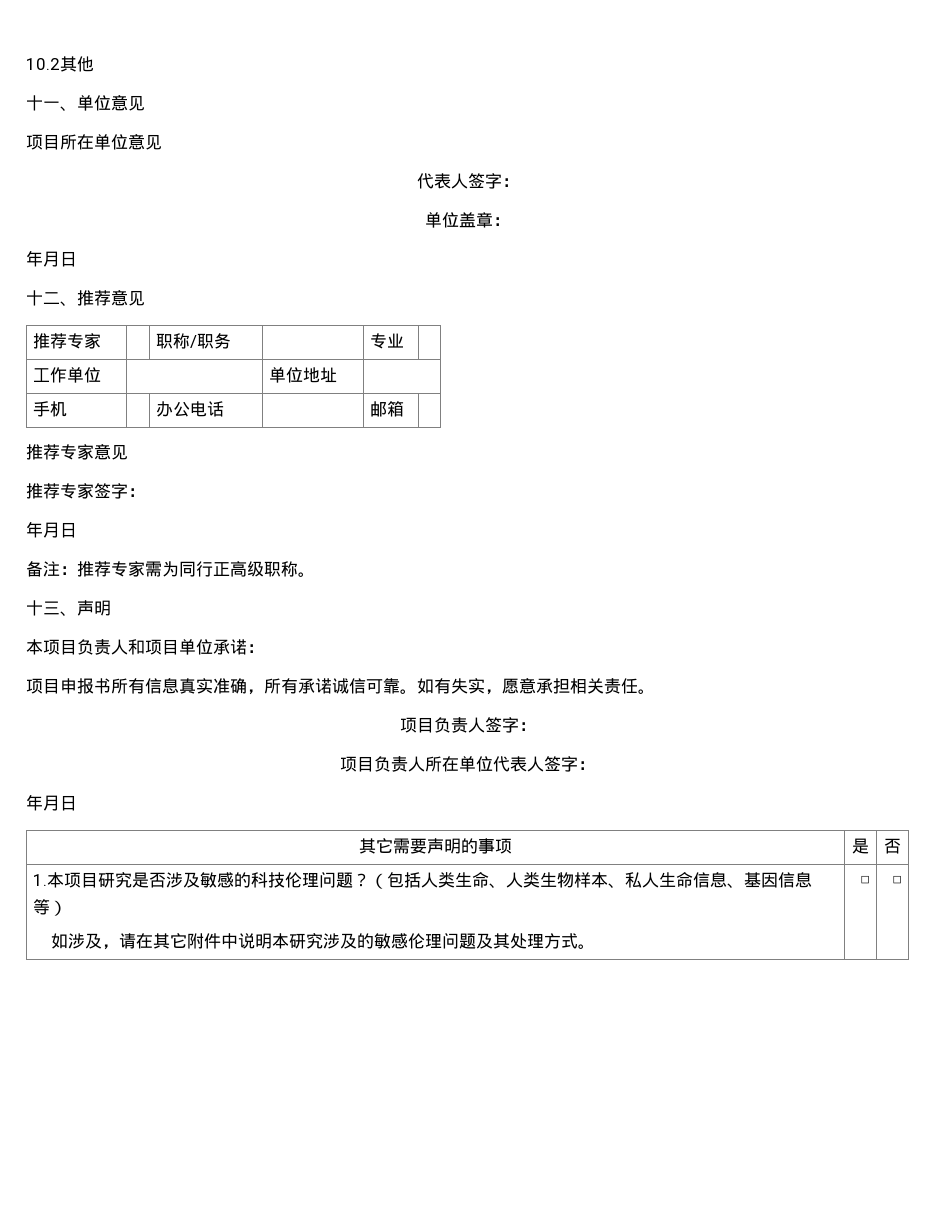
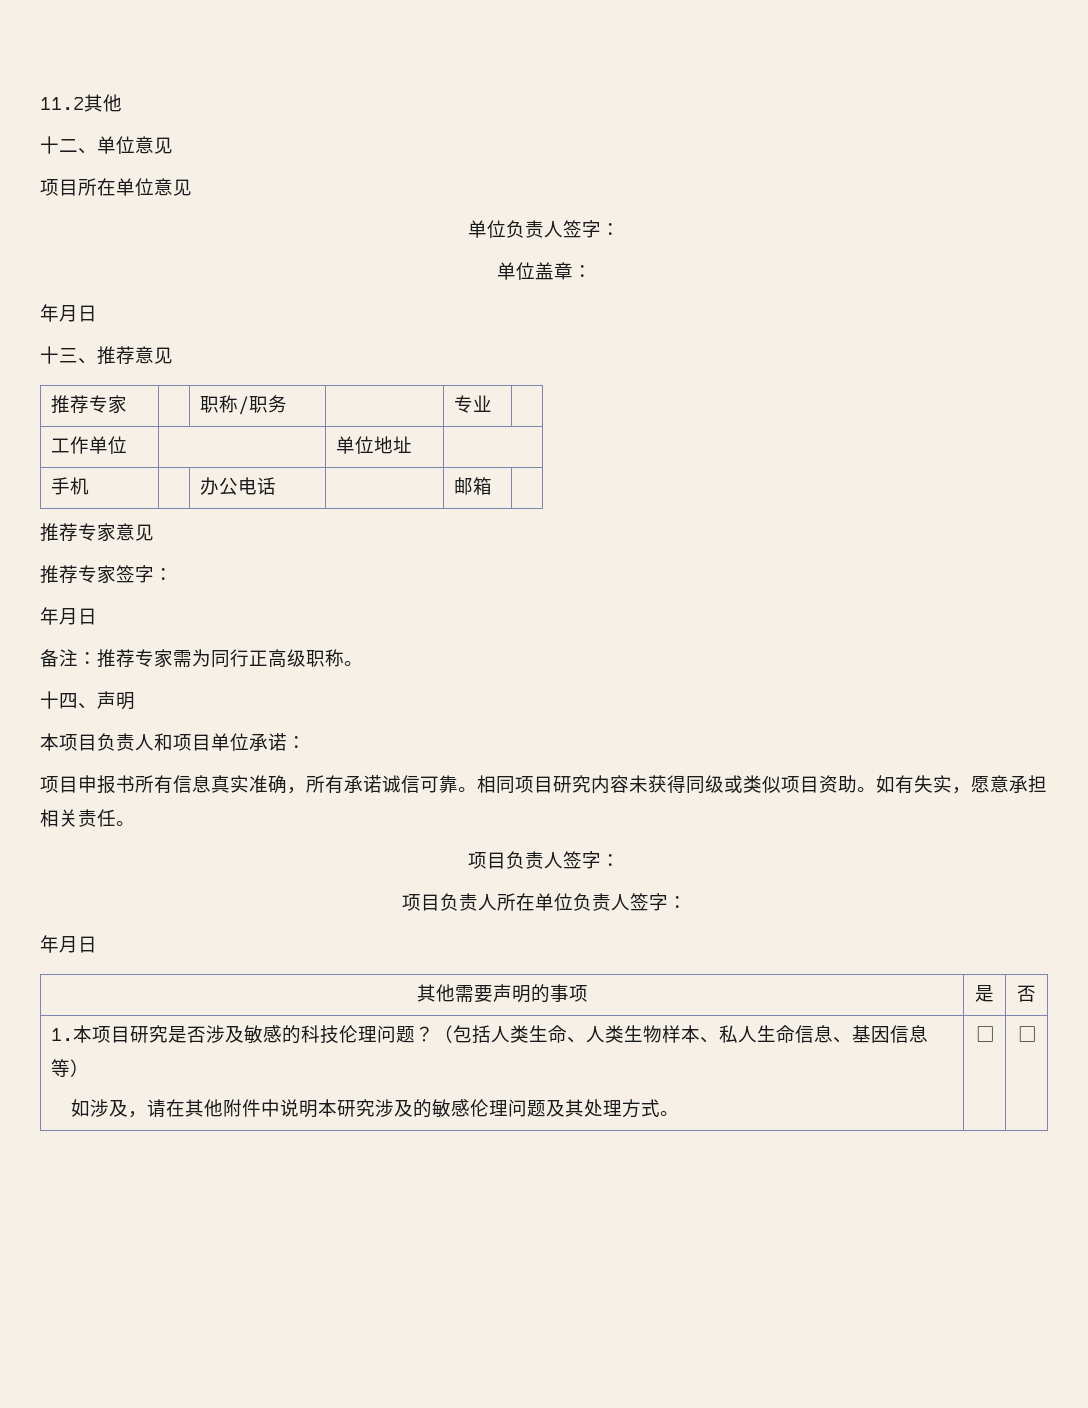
- 10.2其他
+ 11.2其他
- 十一、单位意见
+ 十二、单位意见
  项目所在单位意见
- 代表人签字：
+ 单位负责人签字：
- 十二、推荐意见
+ 十三、推荐意见
- 十三、声明
+ 十四、声明
+ 相同项目研究内容未获得同级或类似项目资助。
- 项目负责人所在单位代表人签字：
+ 项目负责人所在单位负责人签字：
- 其它需要声明的事项 | 是 | 否
+ 其他需要声明的事项 | 是 | 否
- 如涉及，请在其它附件中说明本研究涉及的敏感伦理问题及其处理方式。
+ 如涉及，请在其他附件中说明本研究涉及的敏感伦理问题及其处理方式。

